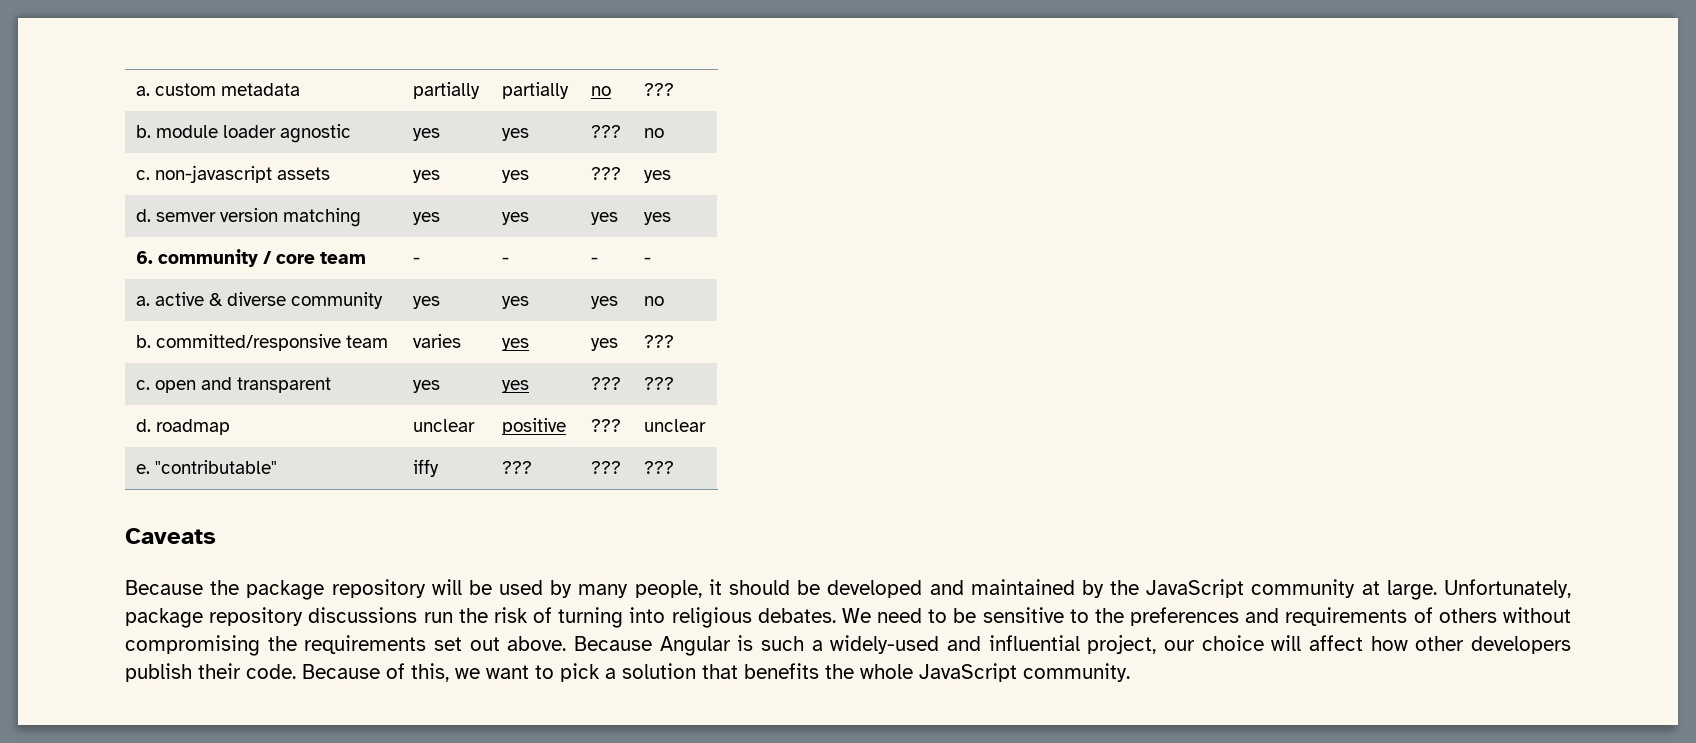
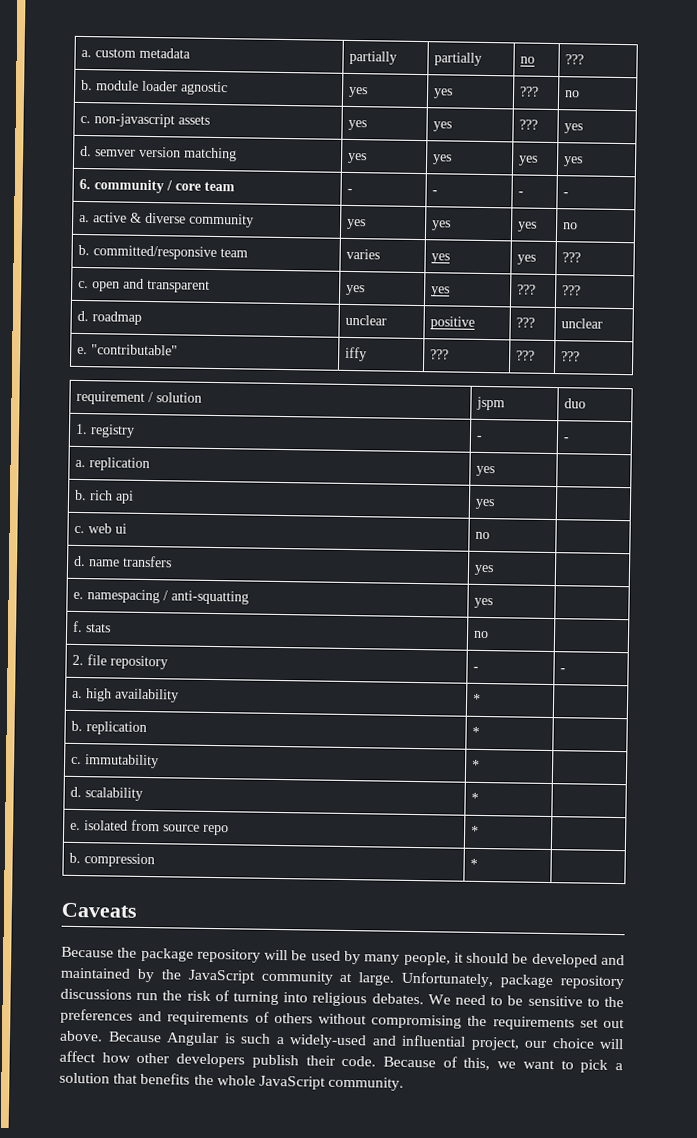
+ requirement / solution | jspm | duo
+ 1. registry | - | -
+ a. replication | yes |
+ b. rich api | yes |
+ c. web ui | no |
+ d. name transfers | yes |
+ e. namespacing / anti-squatting | yes |
+ f. stats | no |
+ 2. file repository | - | -
+ a. high availability | * |
+ b. replication | * |
+ c. immutability | * |
+ d. scalability | * |
+ e. isolated from source repo | * |
+ b. compression | * |

